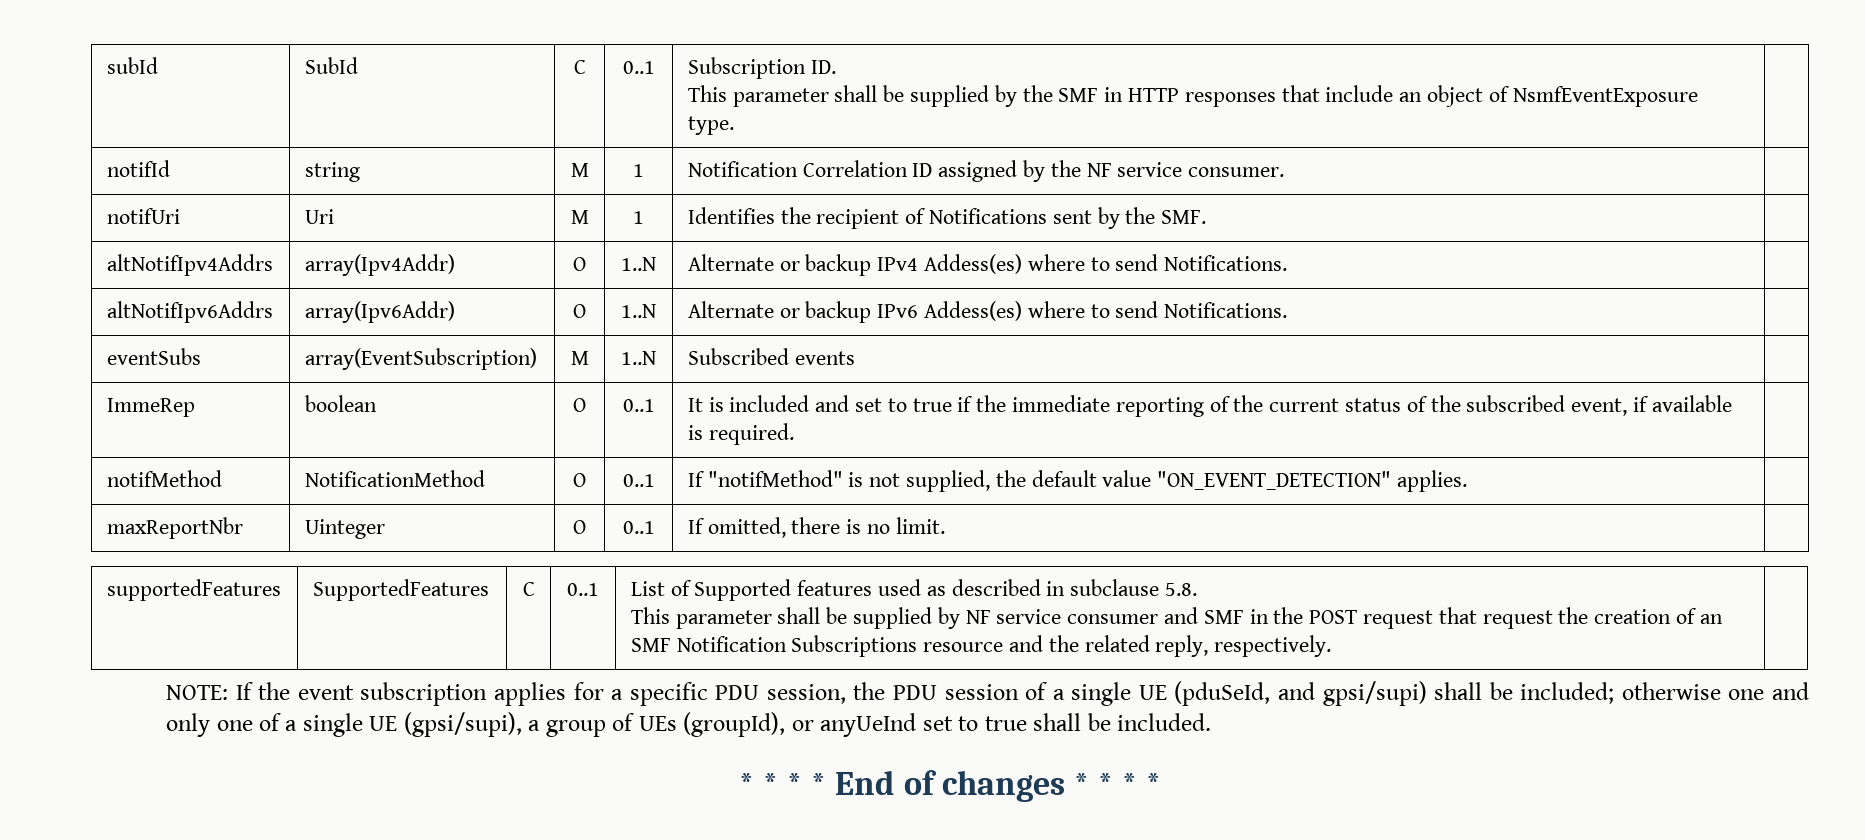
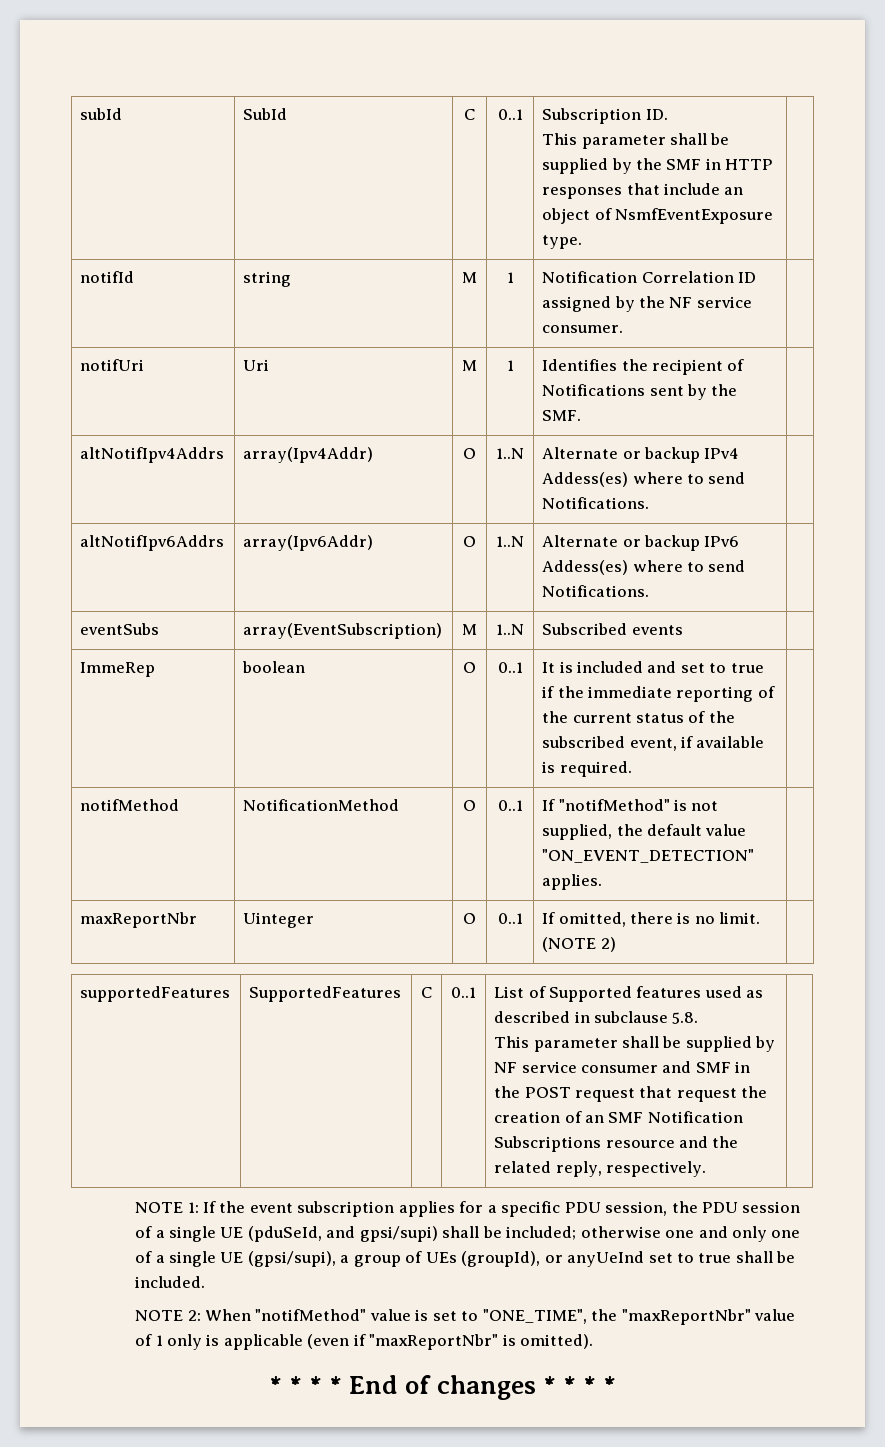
- maxReportNbr | Uinteger | O | 0..1 | If omitted, there is no limit. |
+ maxReportNbr | Uinteger | O | 0..1 | If omitted, there is no limit. (NOTE 2) |
- NOTE: If the event subscription applies for a specific PDU session, the PDU session of a single UE (pduSeId, and gpsi/supi) shall be included; otherwise one and only one of a single UE (gpsi/supi), a group of UEs (groupId), or anyUeInd set to true shall be included.
+ NOTE 1: If the event subscription applies for a specific PDU session, the PDU session of a single UE (pduSeId, and gpsi/supi) shall be included; otherwise one and only one of a single UE (gpsi/supi), a group of UEs (groupId), or anyUeInd set to true shall be included.
+ NOTE 2: When "notifMethod" value is set to "ONE_TIME", the "maxReportNbr" value of 1 only is applicable (even if "maxReportNbr" is omitted).

